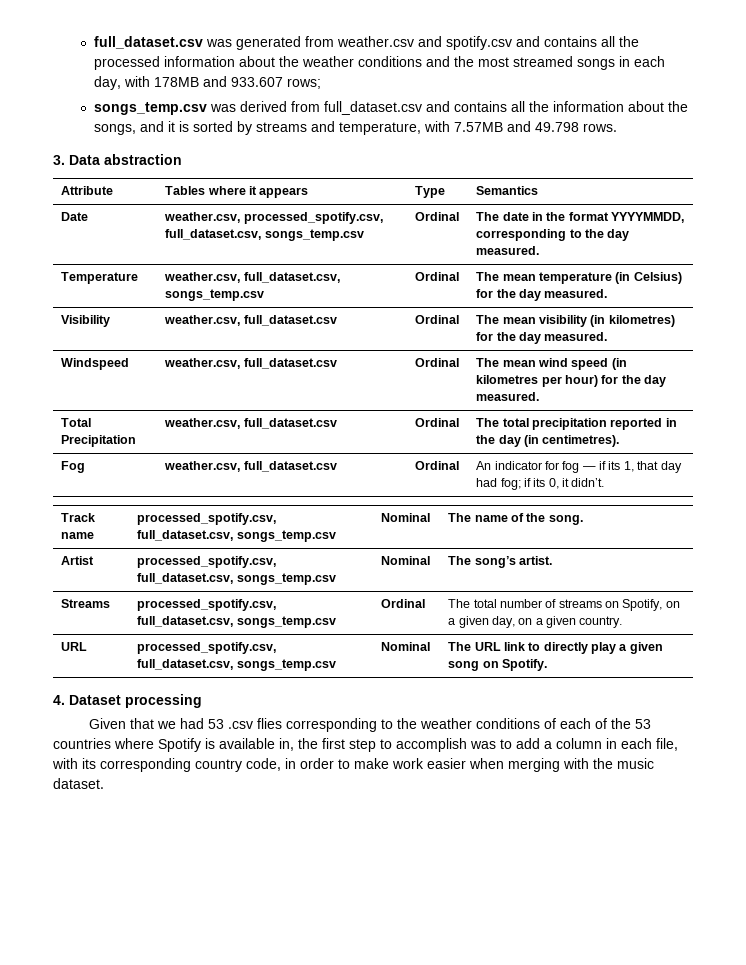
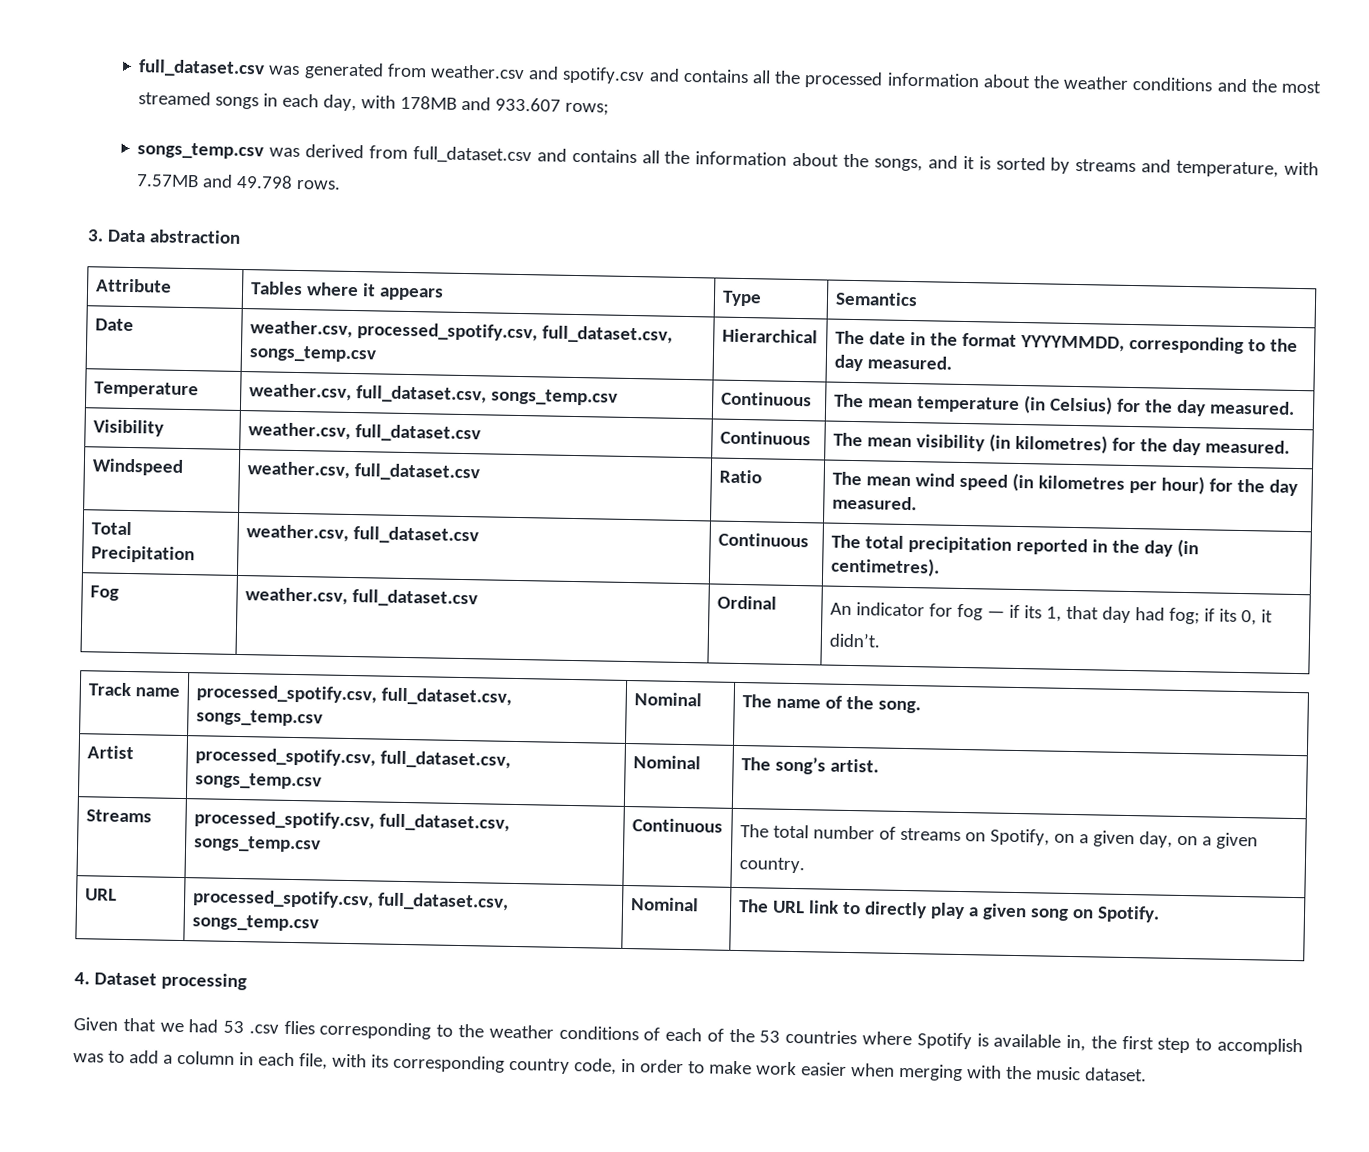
- Date | weather.csv, processed_spotify.csv, full_dataset.csv, songs_temp.csv | Ordinal | The date in the format YYYYMMDD, corresponding to the day measured.
+ Date | weather.csv, processed_spotify.csv, full_dataset.csv, songs_temp.csv | Hierarchical | The date in the format YYYYMMDD, corresponding to the day measured.
- Temperature | weather.csv, full_dataset.csv, songs_temp.csv | Ordinal | The mean temperature (in Celsius) for the day measured.
+ Temperature | weather.csv, full_dataset.csv, songs_temp.csv | Continuous | The mean temperature (in Celsius) for the day measured.
- Visibility | weather.csv, full_dataset.csv | Ordinal | The mean visibility (in kilometres) for the day measured.
+ Visibility | weather.csv, full_dataset.csv | Continuous | The mean visibility (in kilometres) for the day measured.
- Windspeed | weather.csv, full_dataset.csv | Ordinal | The mean wind speed (in kilometres per hour) for the day measured.
+ Windspeed | weather.csv, full_dataset.csv | Ratio | The mean wind speed (in kilometres per hour) for the day measured.
- Total Precipitation | weather.csv, full_dataset.csv | Ordinal | The total precipitation reported in the day (in centimetres).
+ Total Precipitation | weather.csv, full_dataset.csv | Continuous | The total precipitation reported in the day (in centimetres).
- Streams | processed_spotify.csv, full_dataset.csv, songs_temp.csv | Ordinal | The total number of streams on Spotify, on a given day, on a given country.
+ Streams | processed_spotify.csv, full_dataset.csv, songs_temp.csv | Continuous | The total number of streams on Spotify, on a given day, on a given country.

